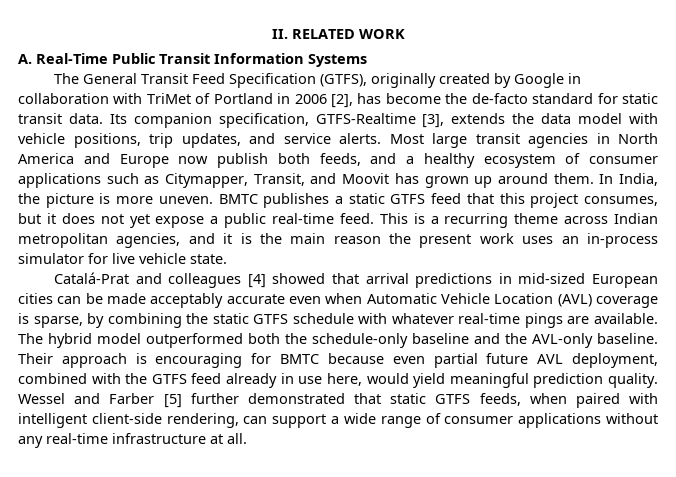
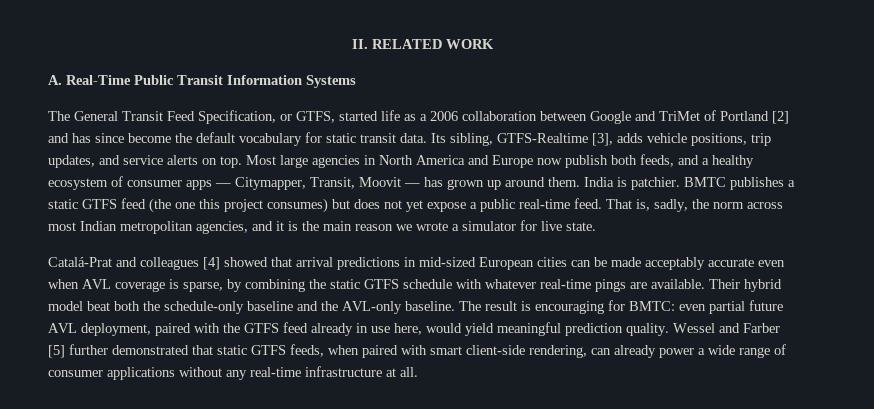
- The General Transit Feed Specification (GTFS), originally created by Google in collaboration with TriMet of Portland in 2006 [2], has become the de-facto standard for static transit data.
+ The General Transit Feed Specification, or GTFS, started life as a 2006 collaboration between Google and TriMet of Portland [2] and has since become the default vocabulary for static transit data.
- Its companion specification, GTFS-Realtime [3], extends the data model with vehicle positions, trip updates, and service alerts.
+ Its sibling, GTFS-Realtime [3], adds vehicle positions, trip updates, and service alerts on top.
- Most large transit agencies in North America and Europe now publish both feeds, and a healthy ecosystem of consumer applications such as Citymapper, Transit, and Moovit has grown up around them.
+ Most large agencies in North America and Europe now publish both feeds, and a healthy ecosystem of consumer apps — Citymapper, Transit, Moovit — has grown up around them.
- In India, the picture is more uneven.
+ India is patchier.
- BMTC publishes a static GTFS feed that this project consumes, but it does not yet expose a public real-time feed.
+ BMTC publishes a static GTFS feed (the one this project consumes) but does not yet expose a public real-time feed.
- This is a recurring theme across Indian metropolitan agencies, and it is the main reason the present work uses an in-process simulator for live vehicle state.
+ That is, sadly, the norm across most Indian metropolitan agencies, and it is the main reason we wrote a simulator for live state.
- Catalá-Prat and colleagues [4] showed that arrival predictions in mid-sized European cities can be made acceptably accurate even when Automatic Vehicle Location (AVL) coverage is sparse, by combining the static GTFS schedule with whatever real-time pings are available.
+ Catalá-Prat and colleagues [4] showed that arrival predictions in mid-sized European cities can be made acceptably accurate even when AVL coverage is sparse, by combining the static GTFS schedule with whatever real-time pings are available.
- The hybrid model outperformed both the schedule-only baseline and the AVL-only baseline.
+ Their hybrid model beat both the schedule-only baseline and the AVL-only baseline.
- Their approach is encouraging for BMTC because even partial future AVL deployment, combined with the GTFS feed already in use here, would yield meaningful prediction quality.
+ The result is encouraging for BMTC: even partial future AVL deployment, paired with the GTFS feed already in use here, would yield meaningful prediction quality.
- Wessel and Farber [5] further demonstrated that static GTFS feeds, when paired with intelligent client-side rendering, can support a wide range of consumer applications without any real-time infrastructure at all.
+ Wessel and Farber [5] further demonstrated that static GTFS feeds, when paired with smart client-side rendering, can already power a wide range of consumer applications without any real-time infrastructure at all.

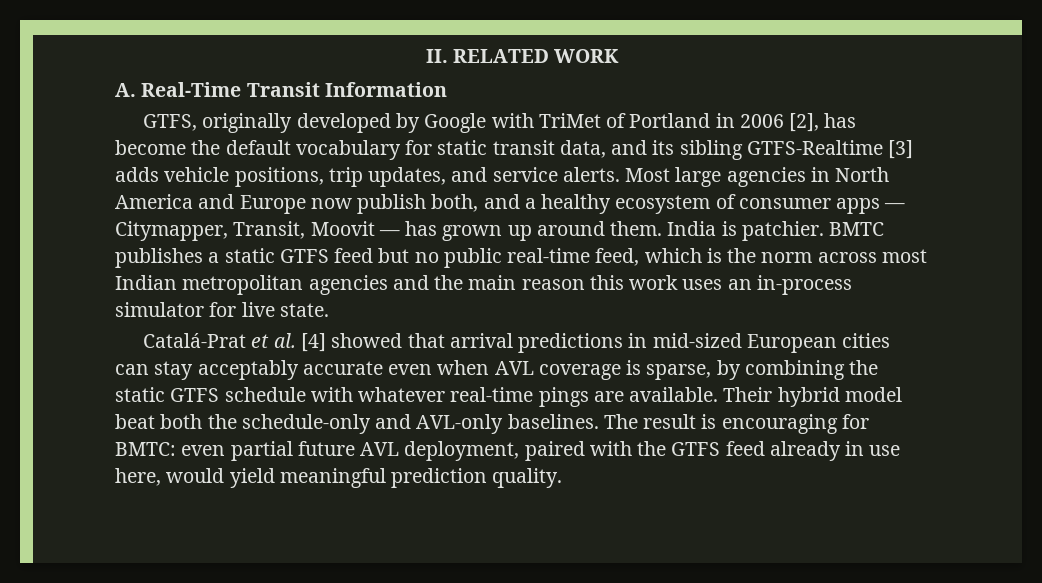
- A. Real-Time Public Transit Information Systems
- The General Transit Feed Specification, or GTFS, started life as a 2006 collaboration between Google and TriMet of Portland [2] and has since become the default vocabulary for static transit data. Its sibling, GTFS-Realtime [3], adds vehicle positions, trip updates, and service alerts on top.
+ A. Real-Time Transit Information
+ GTFS, originally developed by Google with TriMet of Portland in 2006 [2], has become the default vocabulary for static transit data, and its sibling GTFS-Realtime [3] adds vehicle positions, trip updates, and service alerts.
- Most large agencies in North America and Europe now publish both feeds, and a healthy ecosystem of consumer apps — Citymapper, Transit, Moovit — has grown up around them.
+ Most large agencies in North America and Europe now publish both, and a healthy ecosystem of consumer apps — Citymapper, Transit, Moovit — has grown up around them.
- BMTC publishes a static GTFS feed (the one this project consumes) but does not yet expose a public real-time feed. That is, sadly, the norm across most Indian metropolitan agencies, and it is the main reason we wrote a simulator for live state.
+ BMTC publishes a static GTFS feed but no public real-time feed, which is the norm across most Indian metropolitan agencies and the main reason this work uses an in-process simulator for live state.
- Catalá-Prat and colleagues [4] showed that arrival predictions in mid-sized European cities can be made acceptably accurate even when AVL coverage is sparse, by combining the static GTFS schedule with whatever real-time pings are available.
+ Catalá-Prat et al. [4] showed that arrival predictions in mid-sized European cities can stay acceptably accurate even when AVL coverage is sparse, by combining the static GTFS schedule with whatever real-time pings are available.
- Their hybrid model beat both the schedule-only baseline and the AVL-only baseline.
+ Their hybrid model beat both the schedule-only and AVL-only baselines.
- Wessel and Farber [5] further demonstrated that static GTFS feeds, when paired with smart client-side rendering, can already power a wide range of consumer applications without any real-time infrastructure at all.

